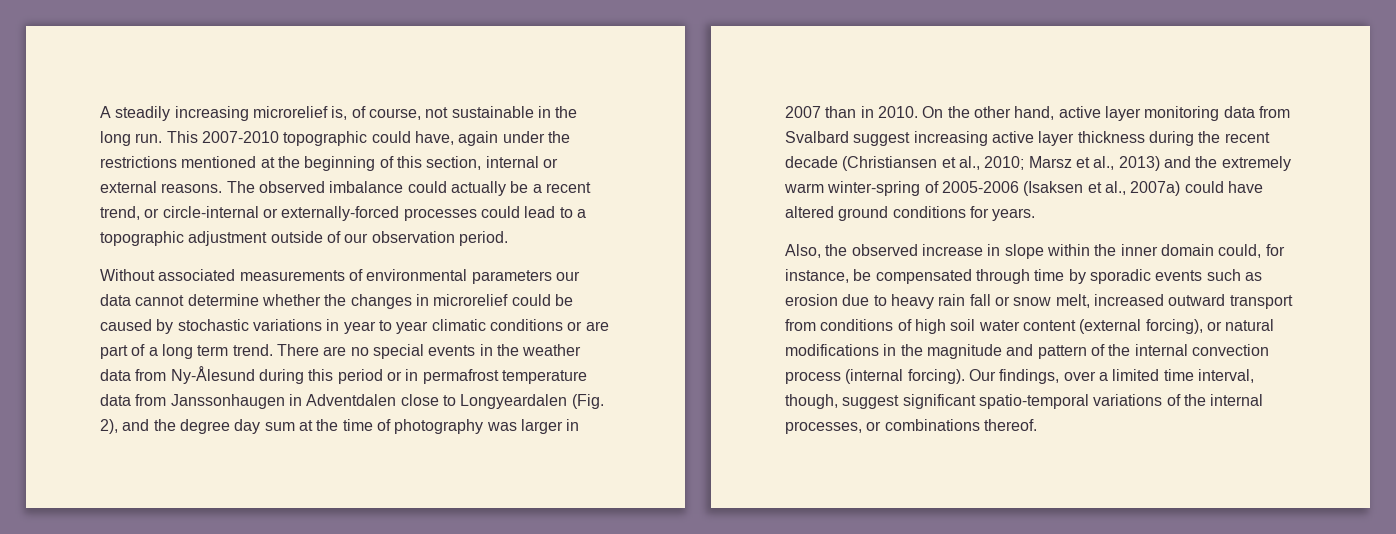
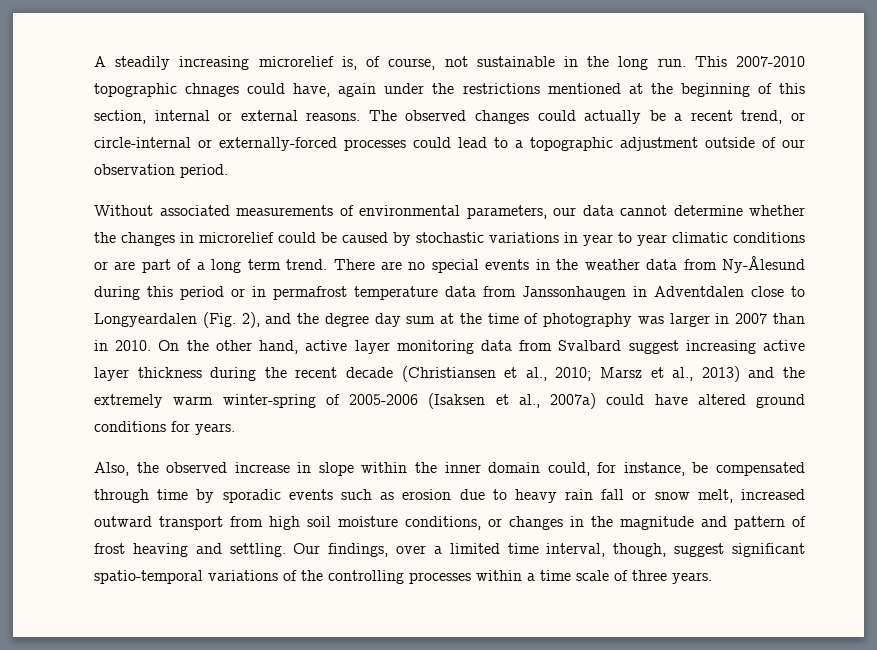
- This 2007-2010 topographic could have, again under the restrictions mentioned at the beginning of this section, internal or external reasons.
+ This 2007-2010 topographic chnages could have, again under the restrictions mentioned at the beginning of this section, internal or external reasons.
- The observed imbalance could actually be a recent trend, or circle-internal or externally-forced processes could lead to a topographic adjustment outside of our observation period.
+ The observed changes could actually be a recent trend, or circle-internal or externally-forced processes could lead to a topographic adjustment outside of our observation period.
- Without associated measurements of environmental parameters our data cannot determine whether the changes in microrelief could be caused by stochastic variations in year to year climatic conditions or are part of a long term trend.
+ Without associated measurements of environmental parameters, our data cannot determine whether the changes in microrelief could be caused by stochastic variations in year to year climatic conditions or are part of a long term trend.
- Also, the observed increase in slope within the inner domain could, for instance, be compensated through time by sporadic events such as erosion due to heavy rain fall or snow melt, increased outward transport from conditions of high soil water content (external forcing), or natural modifications in the magnitude and pattern of the internal convection process (internal forcing).
+ Also, the observed increase in slope within the inner domain could, for instance, be compensated through time by sporadic events such as erosion due to heavy rain fall or snow melt, increased outward transport from high soil moisture conditions, or changes in the magnitude and pattern of frost heaving and settling.
- Our findings, over a limited time interval, though, suggest significant spatio-temporal variations of the internal processes, or combinations thereof.
+ Our findings, over a limited time interval, though, suggest significant spatio-temporal variations of the controlling processes within a time scale of three years.

